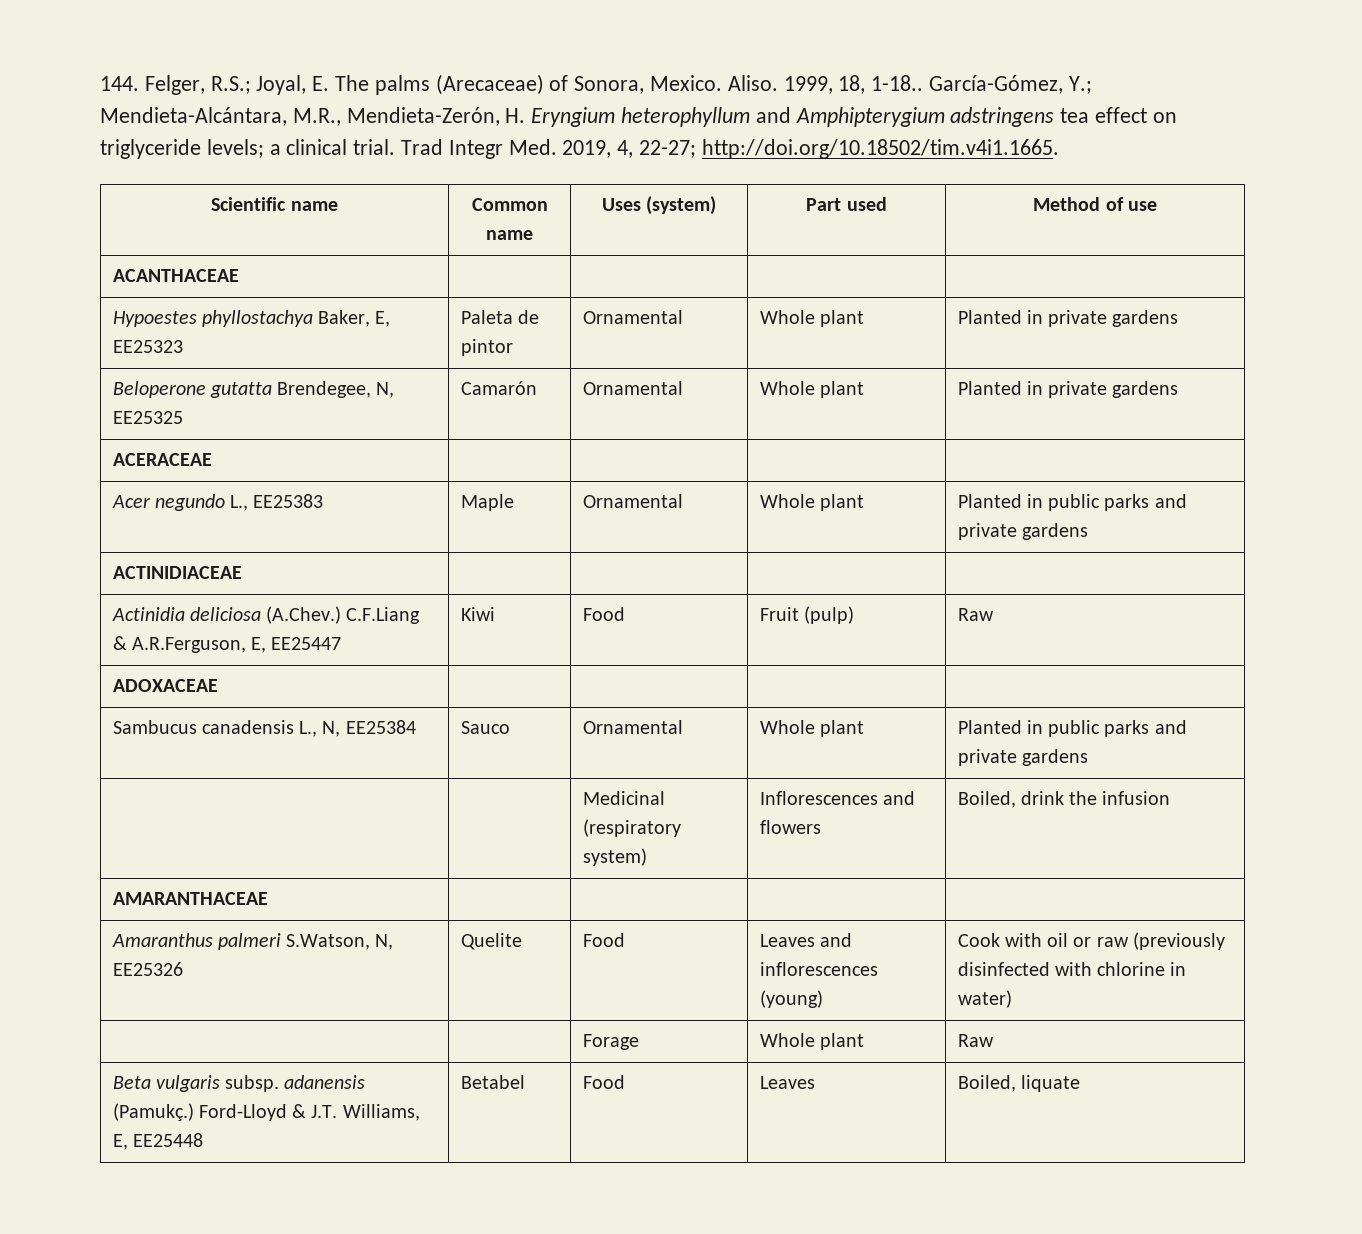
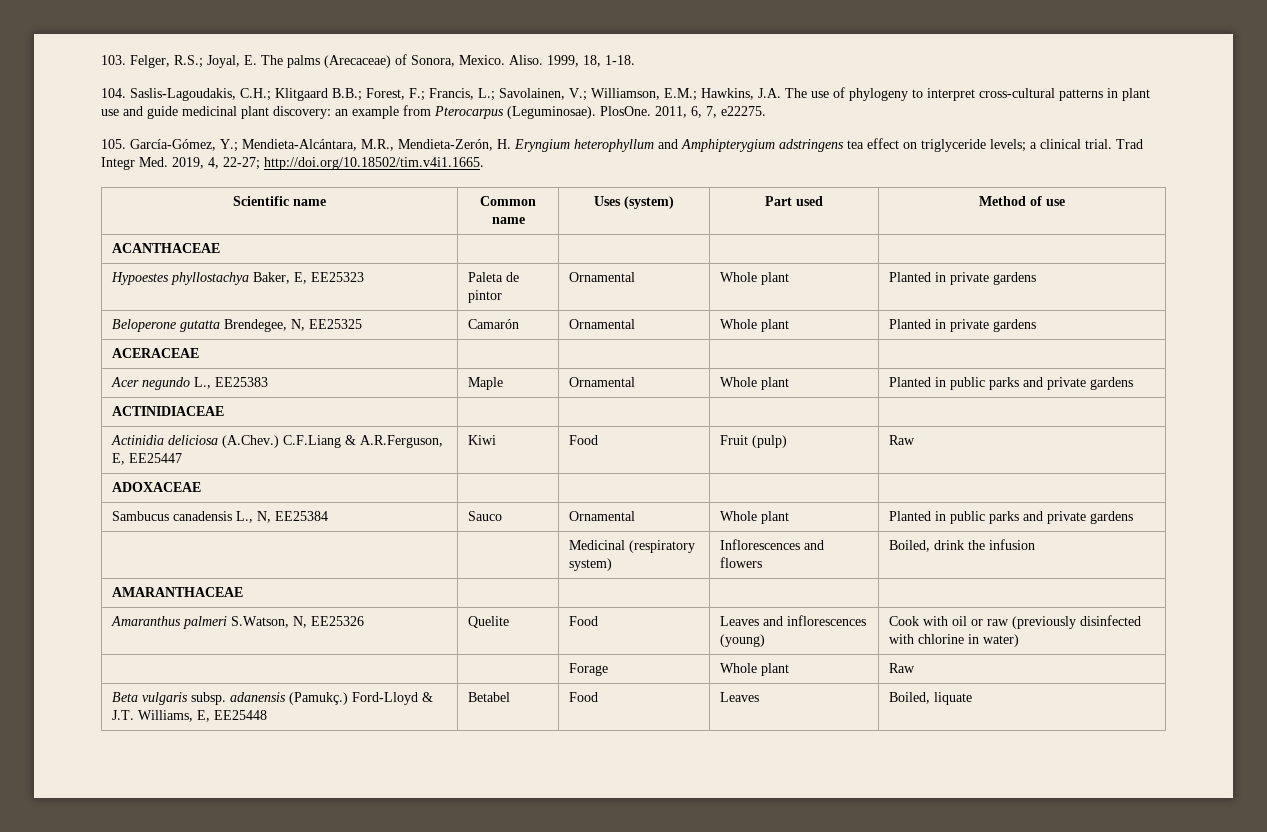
- 144. Felger, R.S.; Joyal, E. The palms (Arecaceae) of Sonora, Mexico.
+ 103. Felger, R.S.; Joyal, E. The palms (Arecaceae) of Sonora, Mexico.
- 1999, 18, 1-18.. García-Gómez, Y.; Mendieta-Alcántara, M.R., Mendieta-Zerón, H. Eryngium heterophyllum and Amphipterygium adstringens tea effect on triglyceride levels; a clinical trial.
+ 1999, 18, 1-18.
+ 104. Saslis-Lagoudakis, C.H.; Klitgaard B.B.; Forest, F.; Francis, L.; Savolainen, V.; Williamson, E.M.; Hawkins, J.A. The use of phylogeny to interpret cross-cultural patterns in plant use and guide medicinal plant discovery: an example from Pterocarpus (Leguminosae). PlosOne. 2011, 6, 7, e22275.
+ 105. García-Gómez, Y.; Mendieta-Alcántara, M.R., Mendieta-Zerón, H. Eryngium heterophyllum and Amphipterygium adstringens tea effect on triglyceride levels; a clinical trial.

